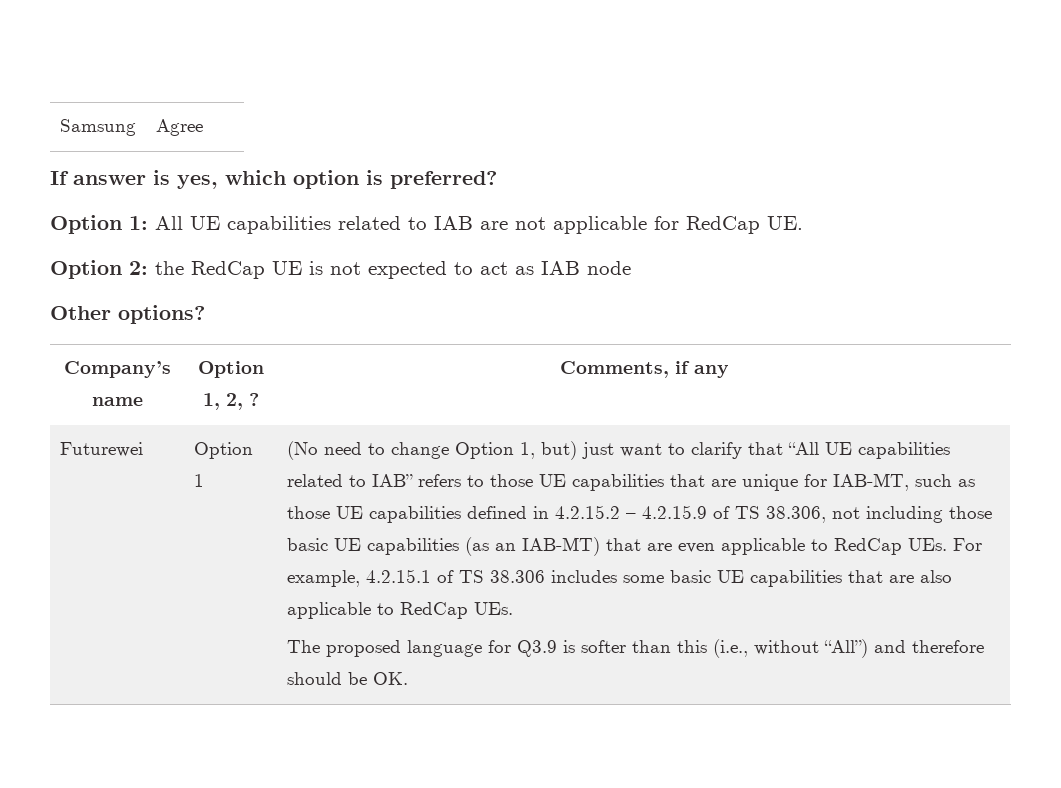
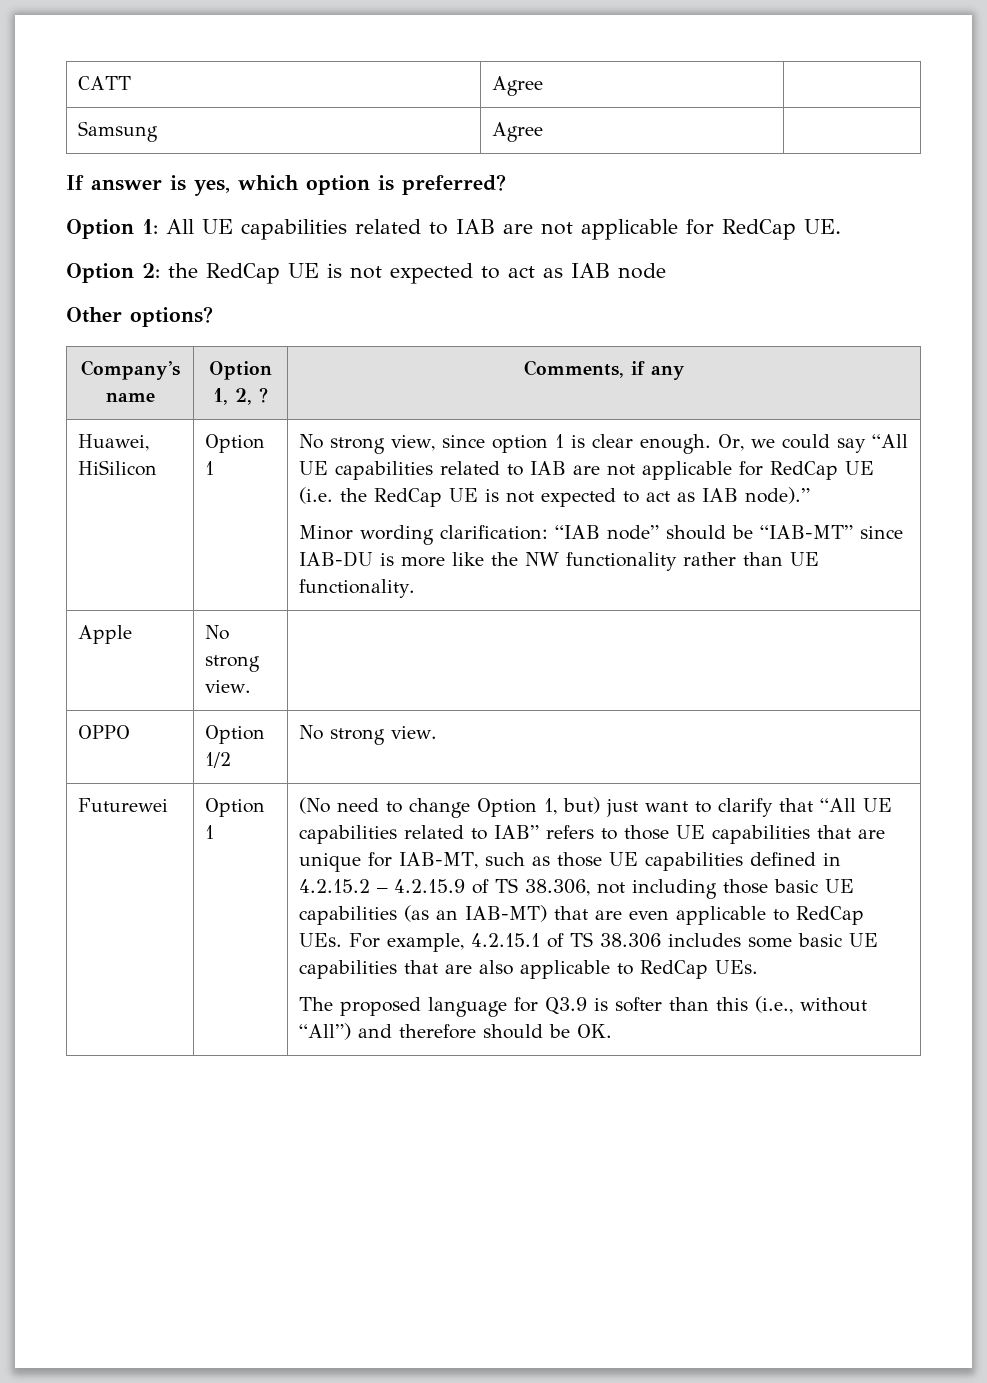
+ CATT | Agree |
+ Huawei, HiSilicon | Option 1 | No strong view, since option 1 is clear enough. Or, we could say “All UE capabilities related to IAB are not applicable for RedCap UE (i.e. the RedCap UE is not expected to act as IAB node).”
+ Minor wording clarification: “IAB node” should be “IAB-MT” since IAB-DU is more like the NW functionality rather than UE functionality.
+ Apple | No strong view. |
+ OPPO | Option 1/2 | No strong view.

